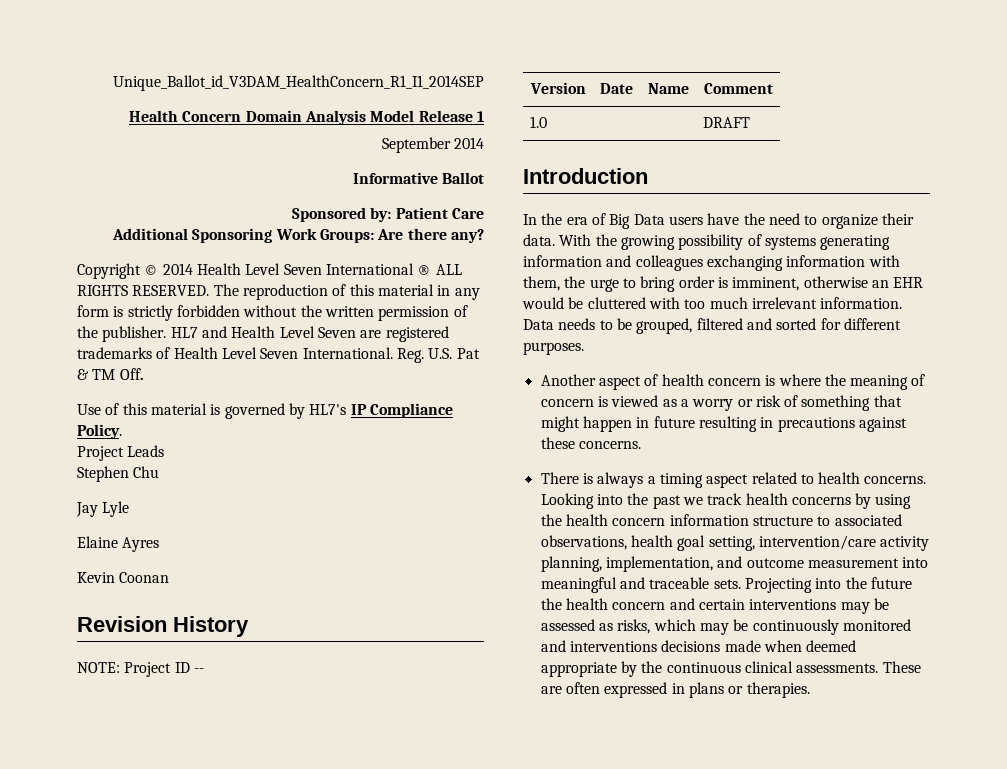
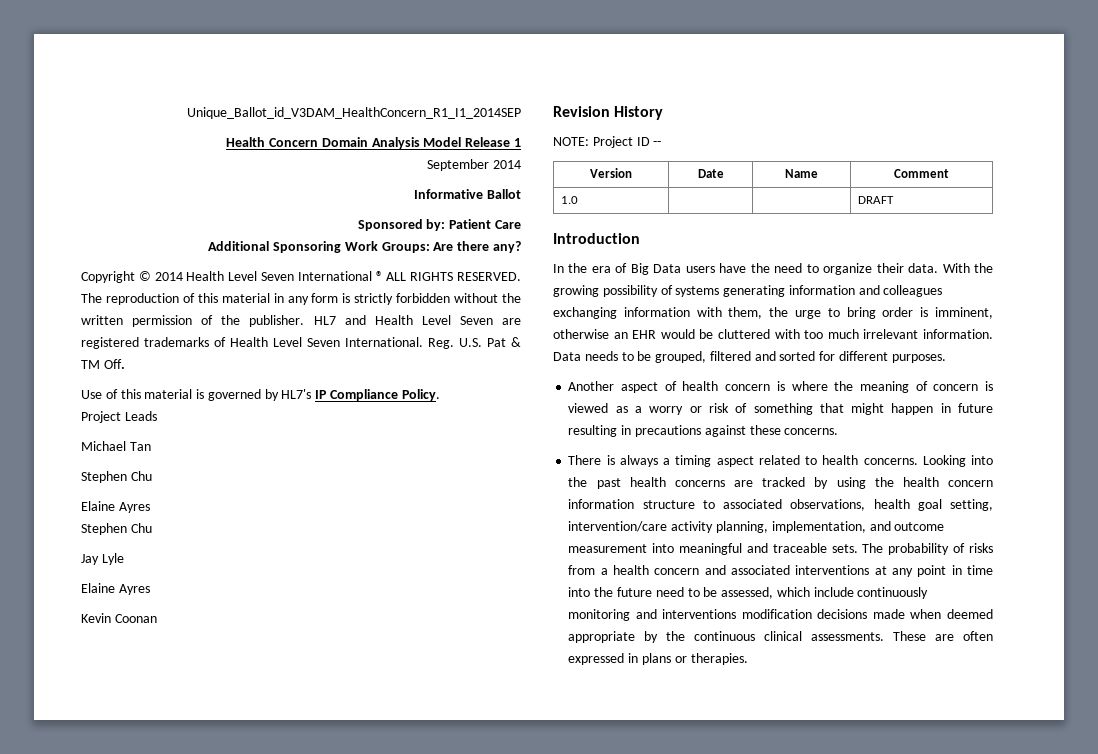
+ Michael Tan
+ Stephen Chu
+ Elaine Ayres
- Looking into the past we track health concerns by using the health concern information structure to associated observations, health goal setting, intervention/care activity planning, implementation, and outcome measurement into meaningful and traceable sets.
+ Looking into the past health concerns are tracked by using the health concern information structure to associated observations, health goal setting, intervention/care activity planning, implementation, and outcome measurement into meaningful and traceable sets.
- Projecting into the future the health concern and certain interventions may be assessed as risks, which may be continuously monitored and interventions decisions made when deemed appropriate by the continuous clinical assessments.
+ The probability of risks from a health concern and associated interventions at any point in time into the future need to be assessed, which include continuously monitoring and interventions modification decisions made when deemed appropriate by the continuous clinical assessments.

